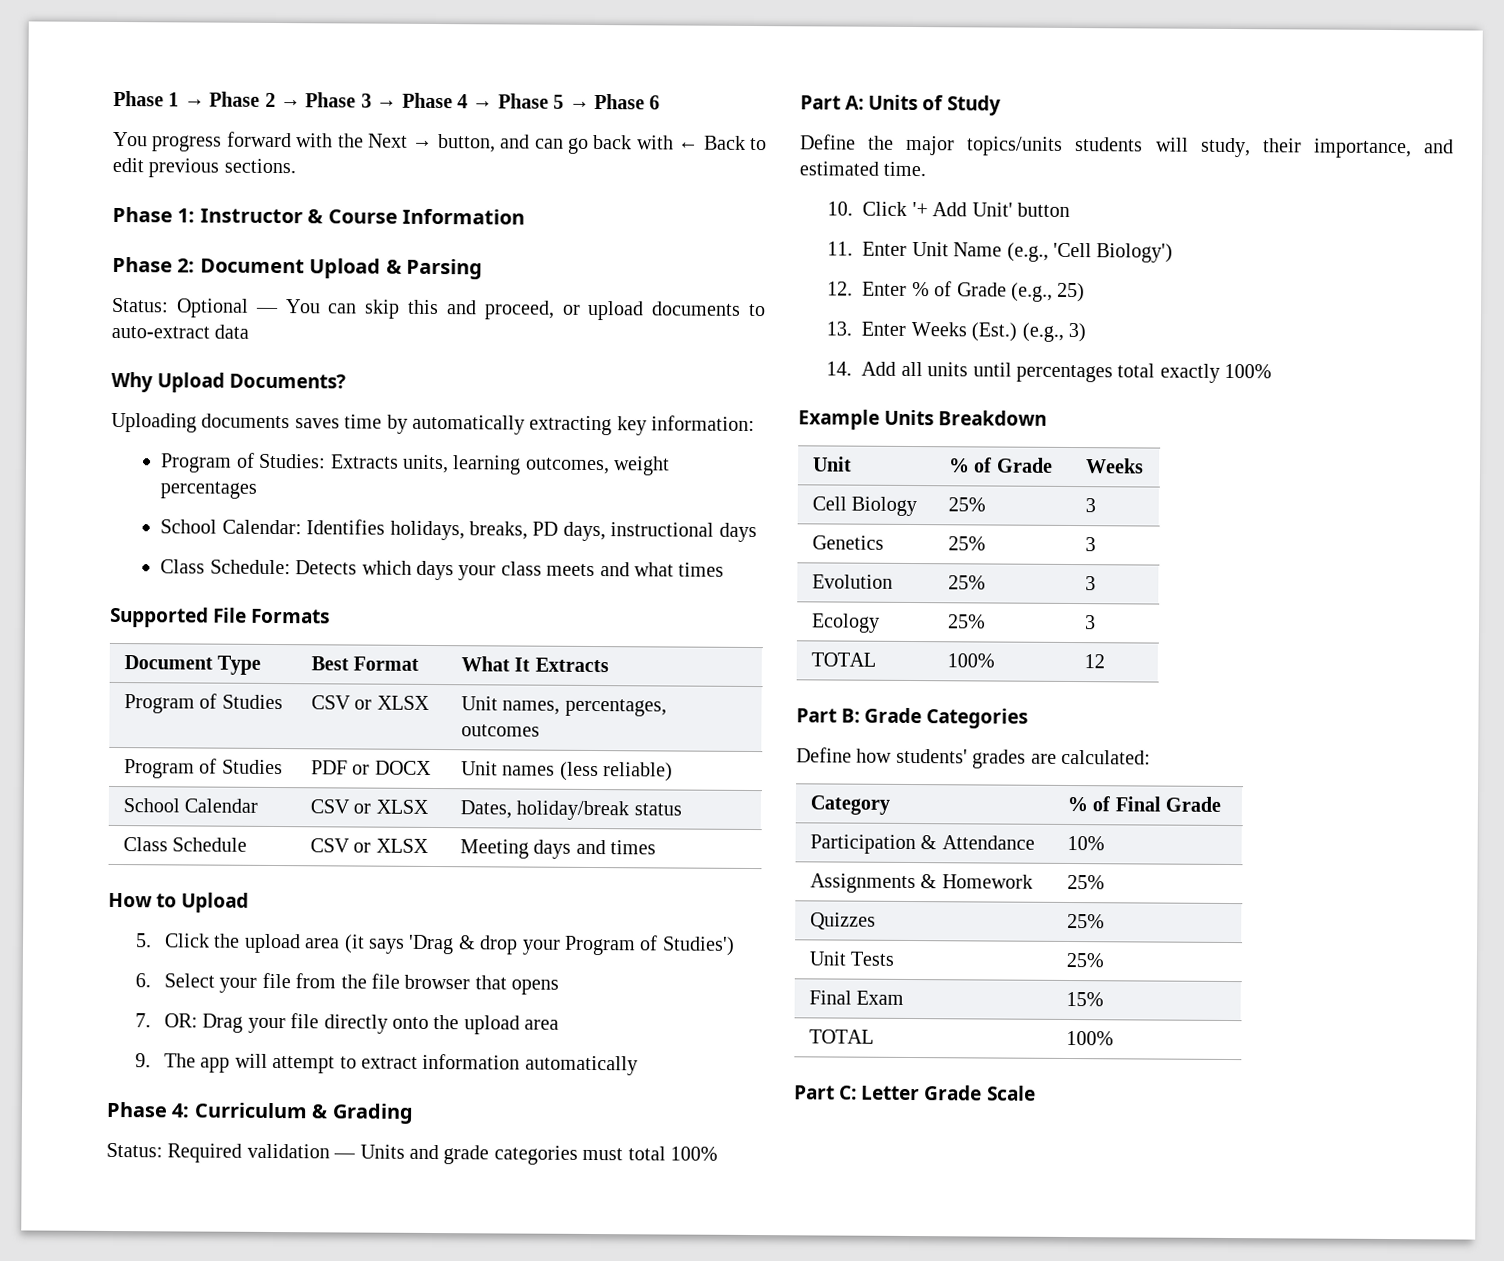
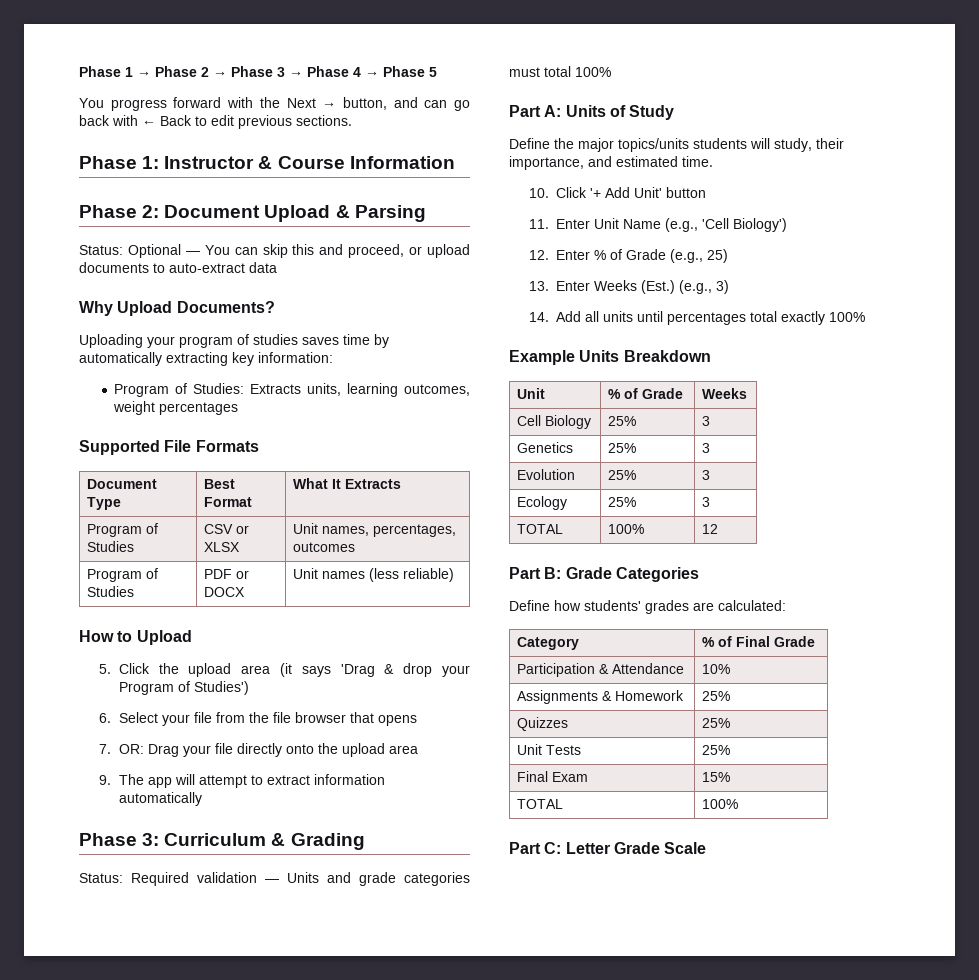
- Phase 1 → Phase 2 → Phase 3 → Phase 4 → Phase 5 → Phase 6
+ Phase 1 → Phase 2 → Phase 3 → Phase 4 → Phase 5
- Uploading documents saves time by automatically extracting key information:
+ Uploading your program of studies saves time by automatically extracting key information:
- School Calendar: Identifies holidays, breaks, PD days, instructional days
- Class Schedule: Detects which days your class meets and what times
- School Calendar | CSV or XLSX | Dates, holiday/break status
- Class Schedule | CSV or XLSX | Meeting days and times
- Phase 4: Curriculum & Grading
+ Phase 3: Curriculum & Grading

